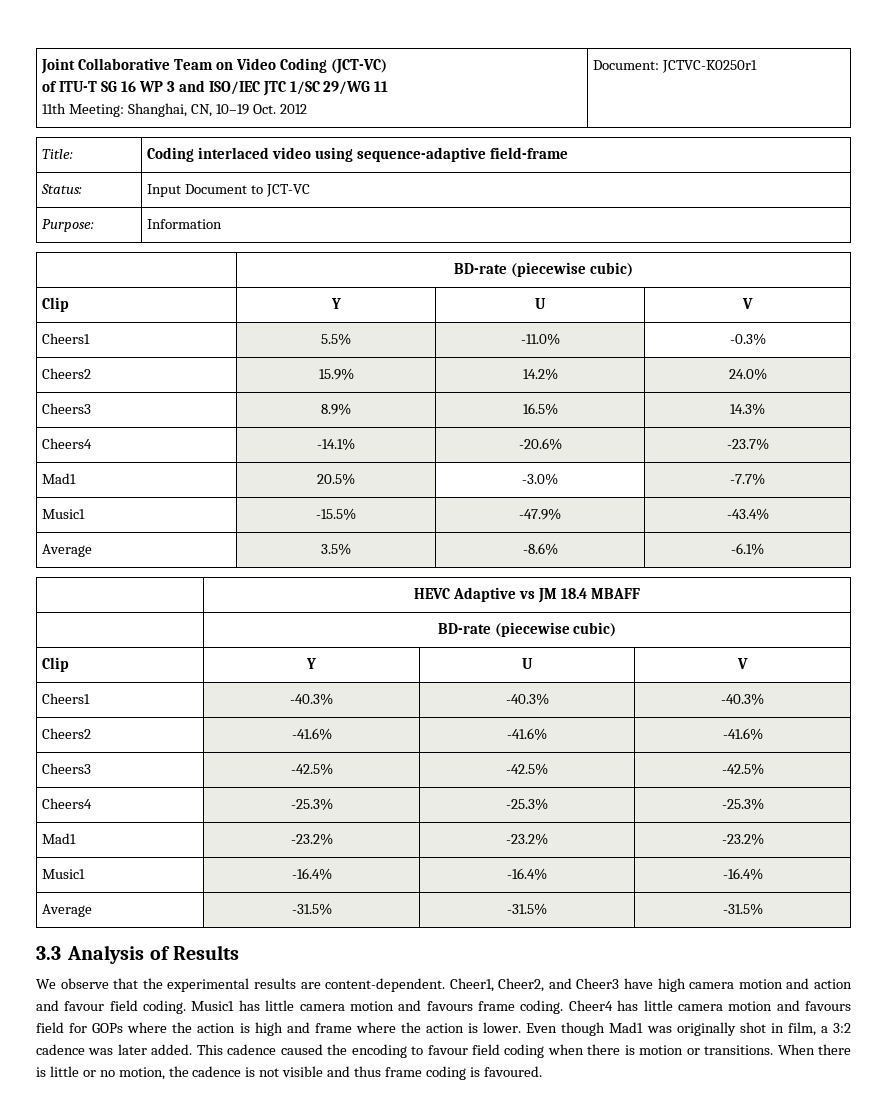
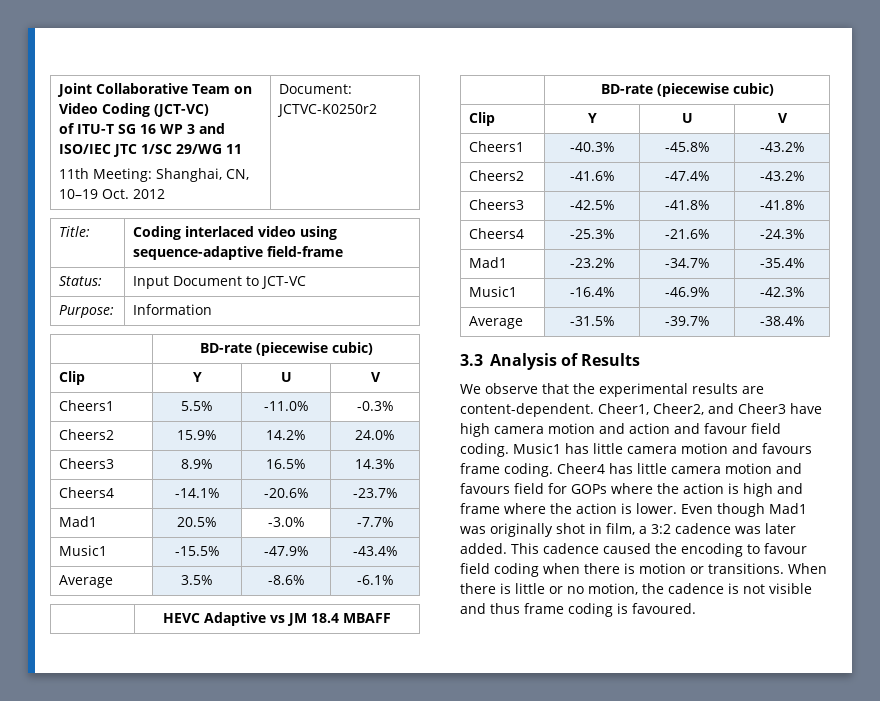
  Joint Collaborative Team on Video Coding (JCT-VC)
  of ITU-T SG 16 WP 3 and ISO/IEC JTC 1/SC 29/WG 11
- 11th Meeting: Shanghai, CN, 10–19 Oct. 2012 | Document: JCTVC-K0250r1
+ 11th Meeting: Shanghai, CN, 10–19 Oct. 2012 | Document: JCTVC-K0250r2
- Cheers1 | -40.3% | -40.3% | -40.3%
+ Cheers1 | -40.3% | -45.8% | -43.2%
- Cheers2 | -41.6% | -41.6% | -41.6%
+ Cheers2 | -41.6% | -47.4% | -43.2%
- Cheers3 | -42.5% | -42.5% | -42.5%
+ Cheers3 | -42.5% | -41.8% | -41.8%
- Cheers4 | -25.3% | -25.3% | -25.3%
+ Cheers4 | -25.3% | -21.6% | -24.3%
- Mad1 | -23.2% | -23.2% | -23.2%
+ Mad1 | -23.2% | -34.7% | -35.4%
- Music1 | -16.4% | -16.4% | -16.4%
+ Music1 | -16.4% | -46.9% | -42.3%
- Average | -31.5% | -31.5% | -31.5%
+ Average | -31.5% | -39.7% | -38.4%

